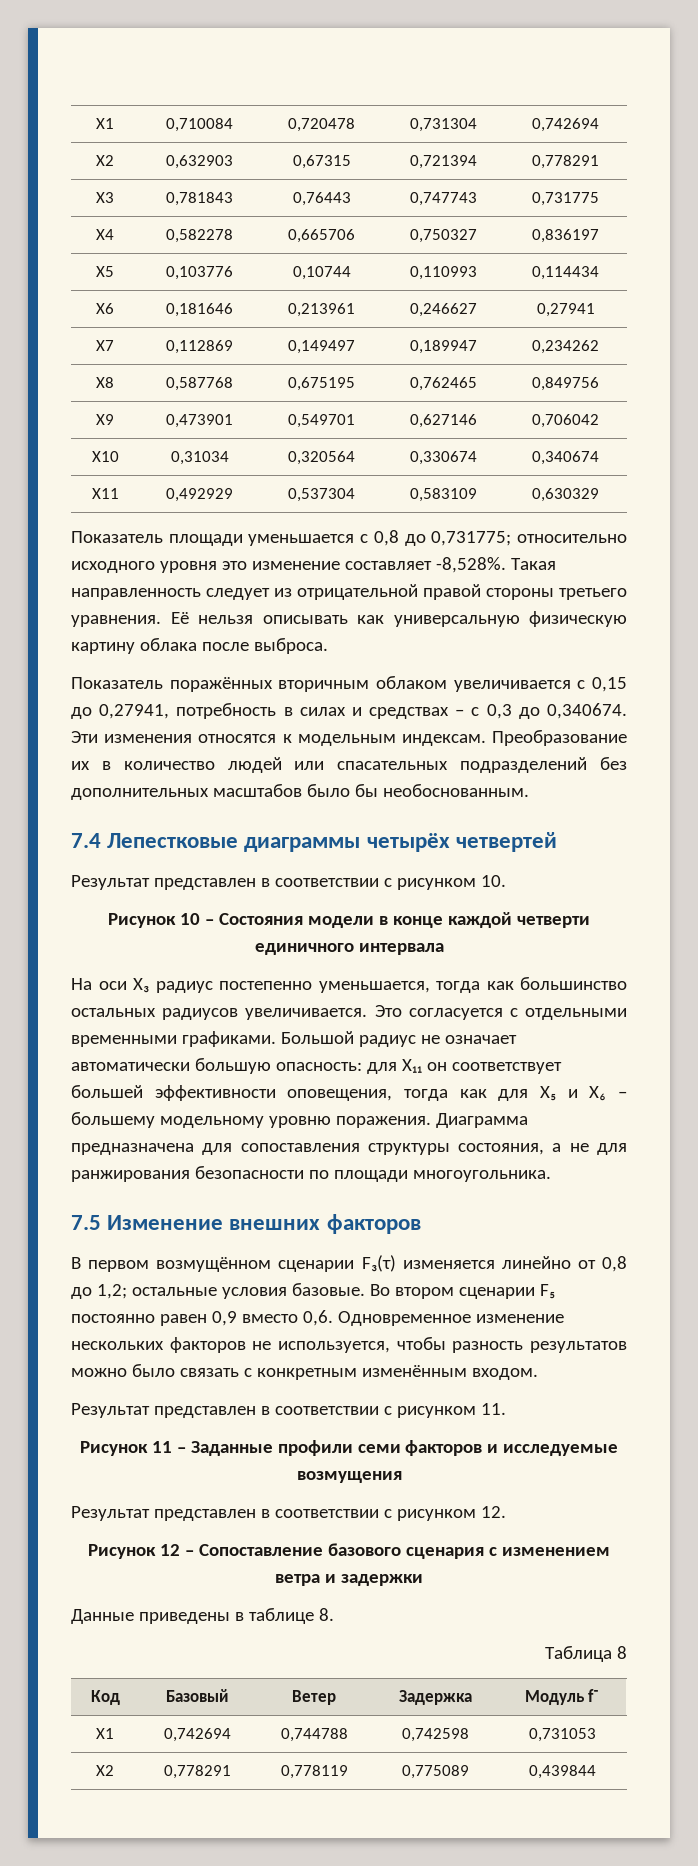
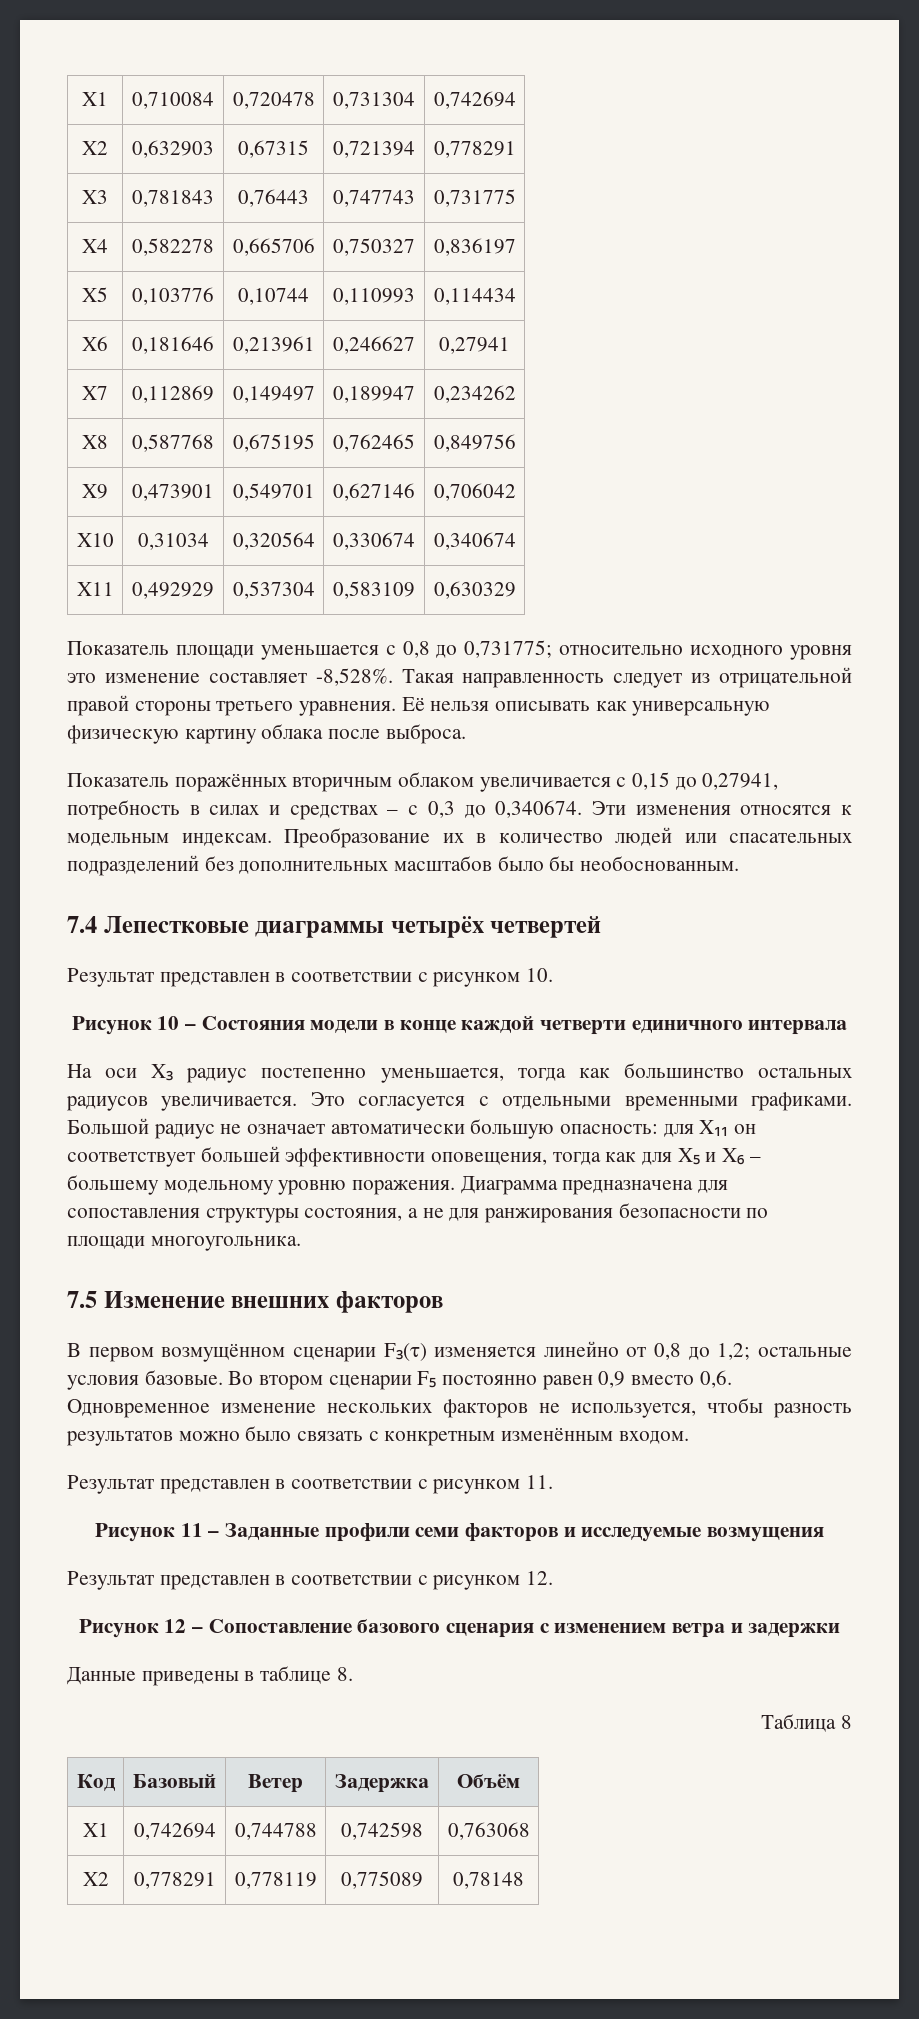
- Код | Базовый | Ветер | Задержка | Модуль f⁻
+ Код | Базовый | Ветер | Задержка | Объём
- X1 | 0,742694 | 0,744788 | 0,742598 | 0,731053
+ X1 | 0,742694 | 0,744788 | 0,742598 | 0,763068
- X2 | 0,778291 | 0,778119 | 0,775089 | 0,439844
+ X2 | 0,778291 | 0,778119 | 0,775089 | 0,78148

